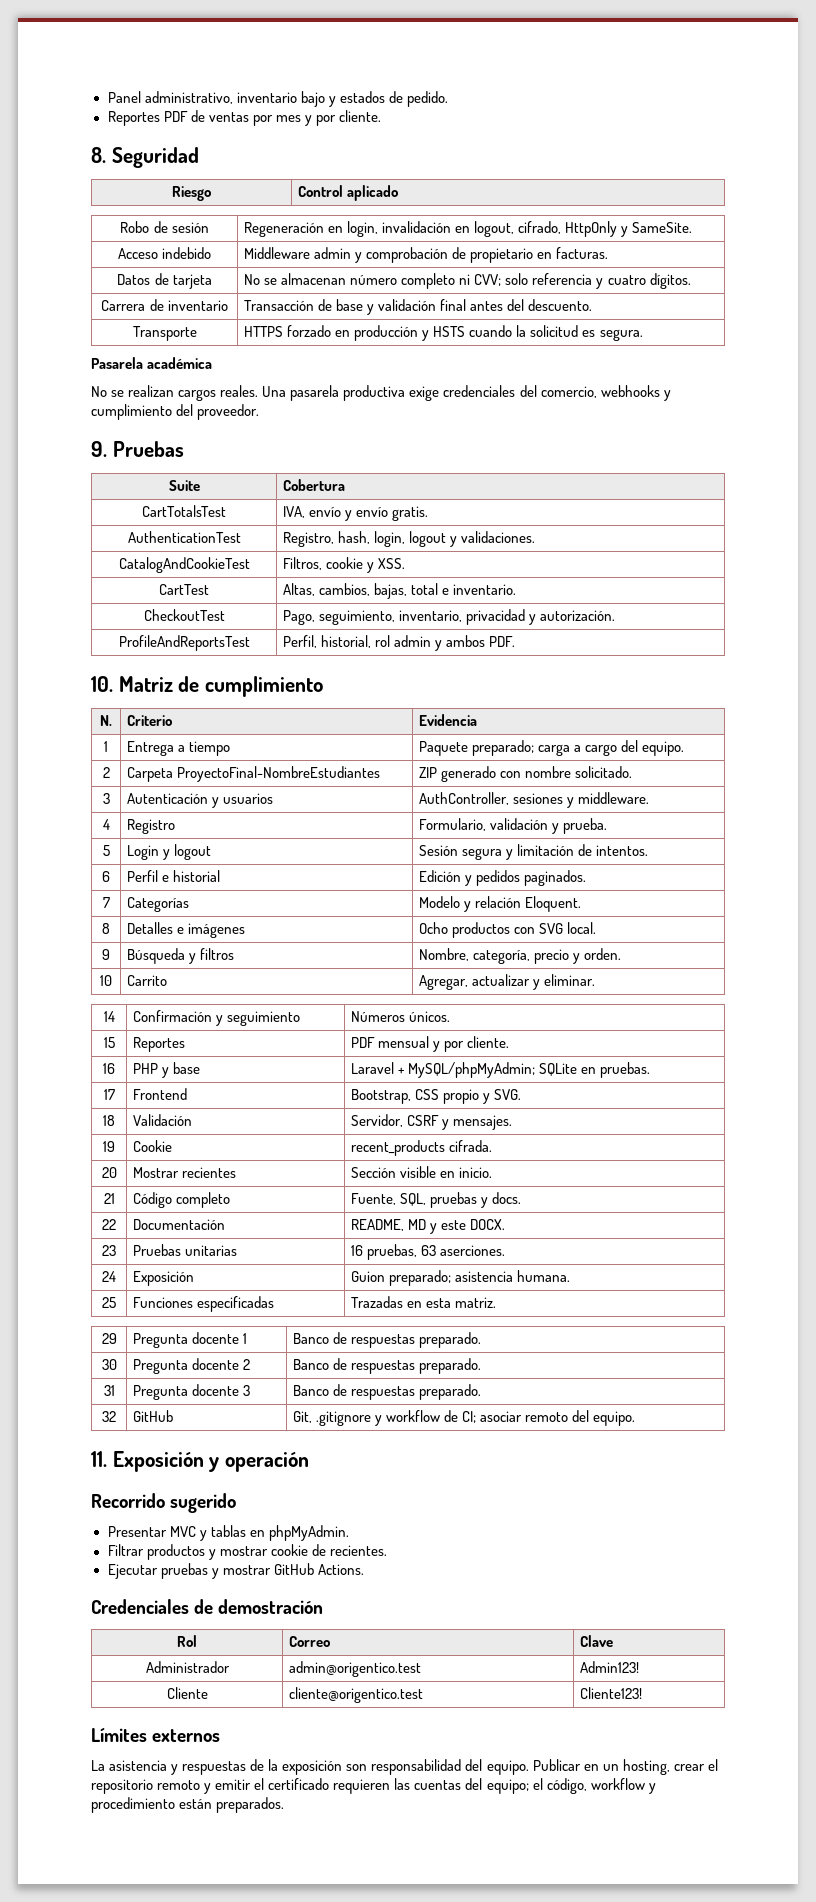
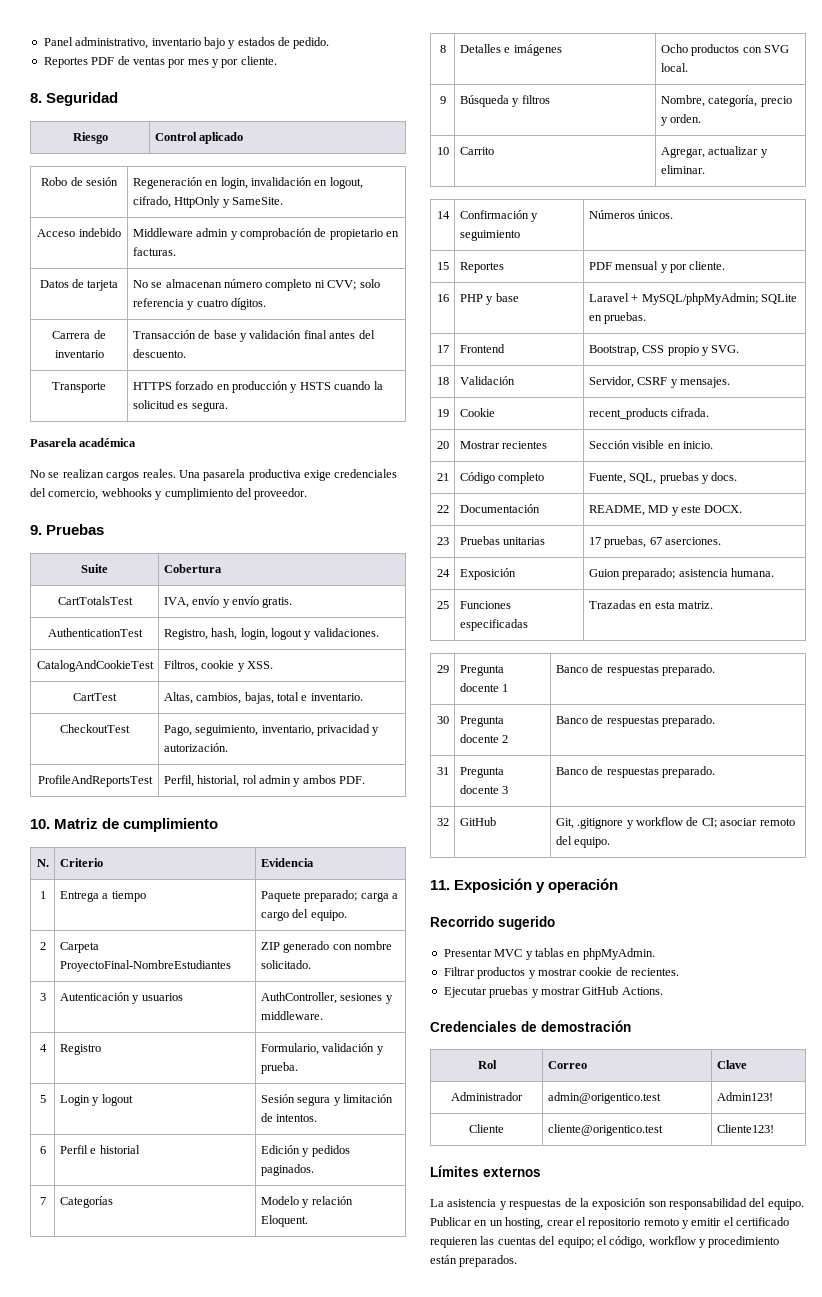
- 23 | Pruebas unitarias | 16 pruebas, 63 aserciones.
+ 23 | Pruebas unitarias | 17 pruebas, 67 aserciones.

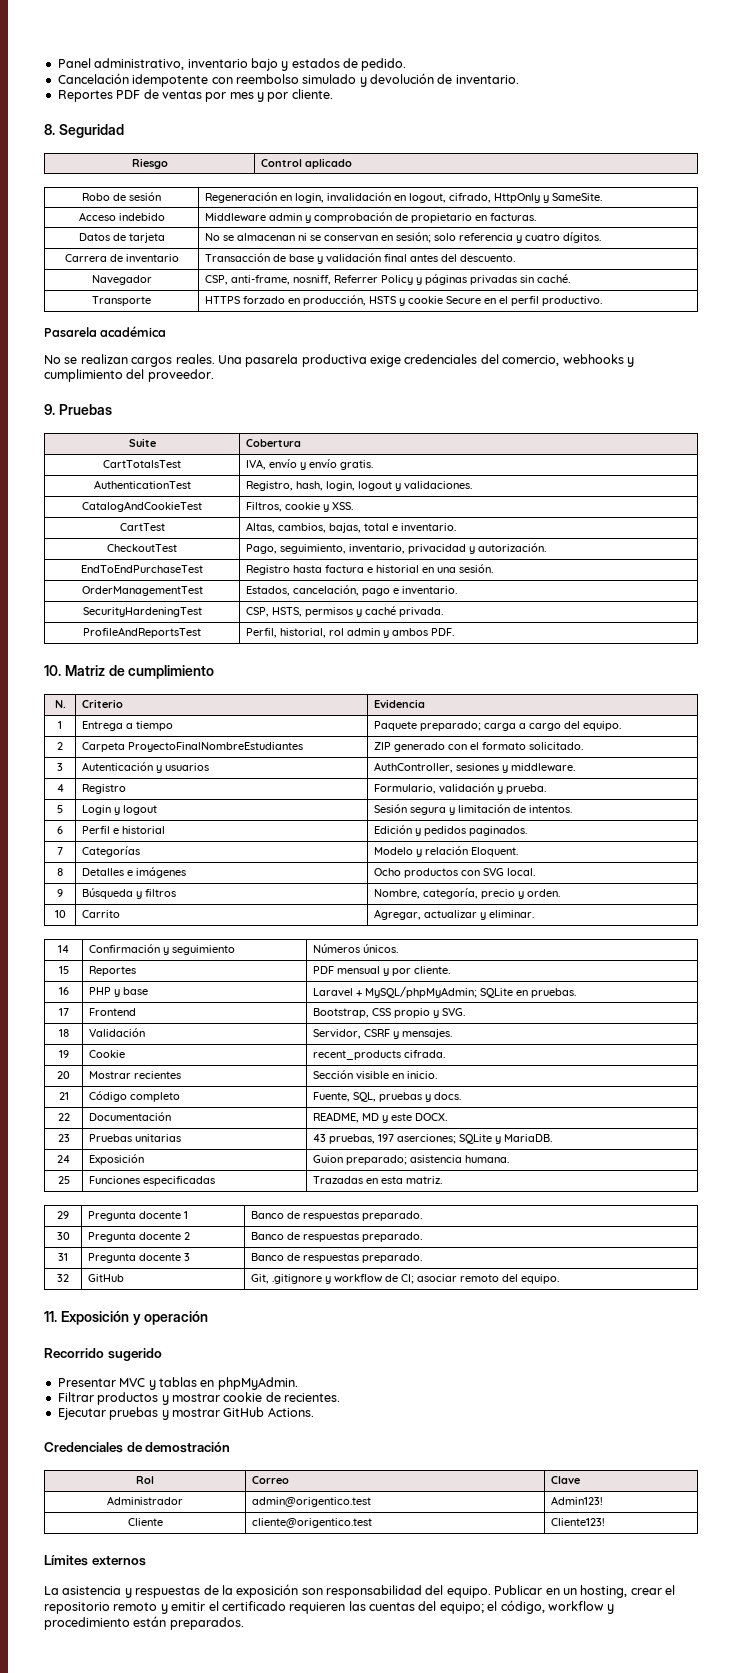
+ Cancelación idempotente con reembolso simulado y devolución de inventario.
- Datos de tarjeta | No se almacenan número completo ni CVV; solo referencia y cuatro dígitos.
+ Datos de tarjeta | No se almacenan ni se conservan en sesión; solo referencia y cuatro dígitos.
- Transporte | HTTPS forzado en producción y HSTS cuando la solicitud es segura.
+ Navegador | CSP, anti-frame, nosniff, Referrer Policy y páginas privadas sin caché.
+ Transporte | HTTPS forzado en producción, HSTS y cookie Secure en el perfil productivo.
+ EndToEndPurchaseTest | Registro hasta factura e historial en una sesión.
+ OrderManagementTest | Estados, cancelación, pago e inventario.
+ SecurityHardeningTest | CSP, HSTS, permisos y caché privada.
- 2 | Carpeta ProyectoFinal-NombreEstudiantes | ZIP generado con nombre solicitado.
+ 2 | Carpeta ProyectoFinalNombreEstudiantes | ZIP generado con el formato solicitado.
- 23 | Pruebas unitarias | 17 pruebas, 67 aserciones.
+ 23 | Pruebas unitarias | 43 pruebas, 197 aserciones; SQLite y MariaDB.

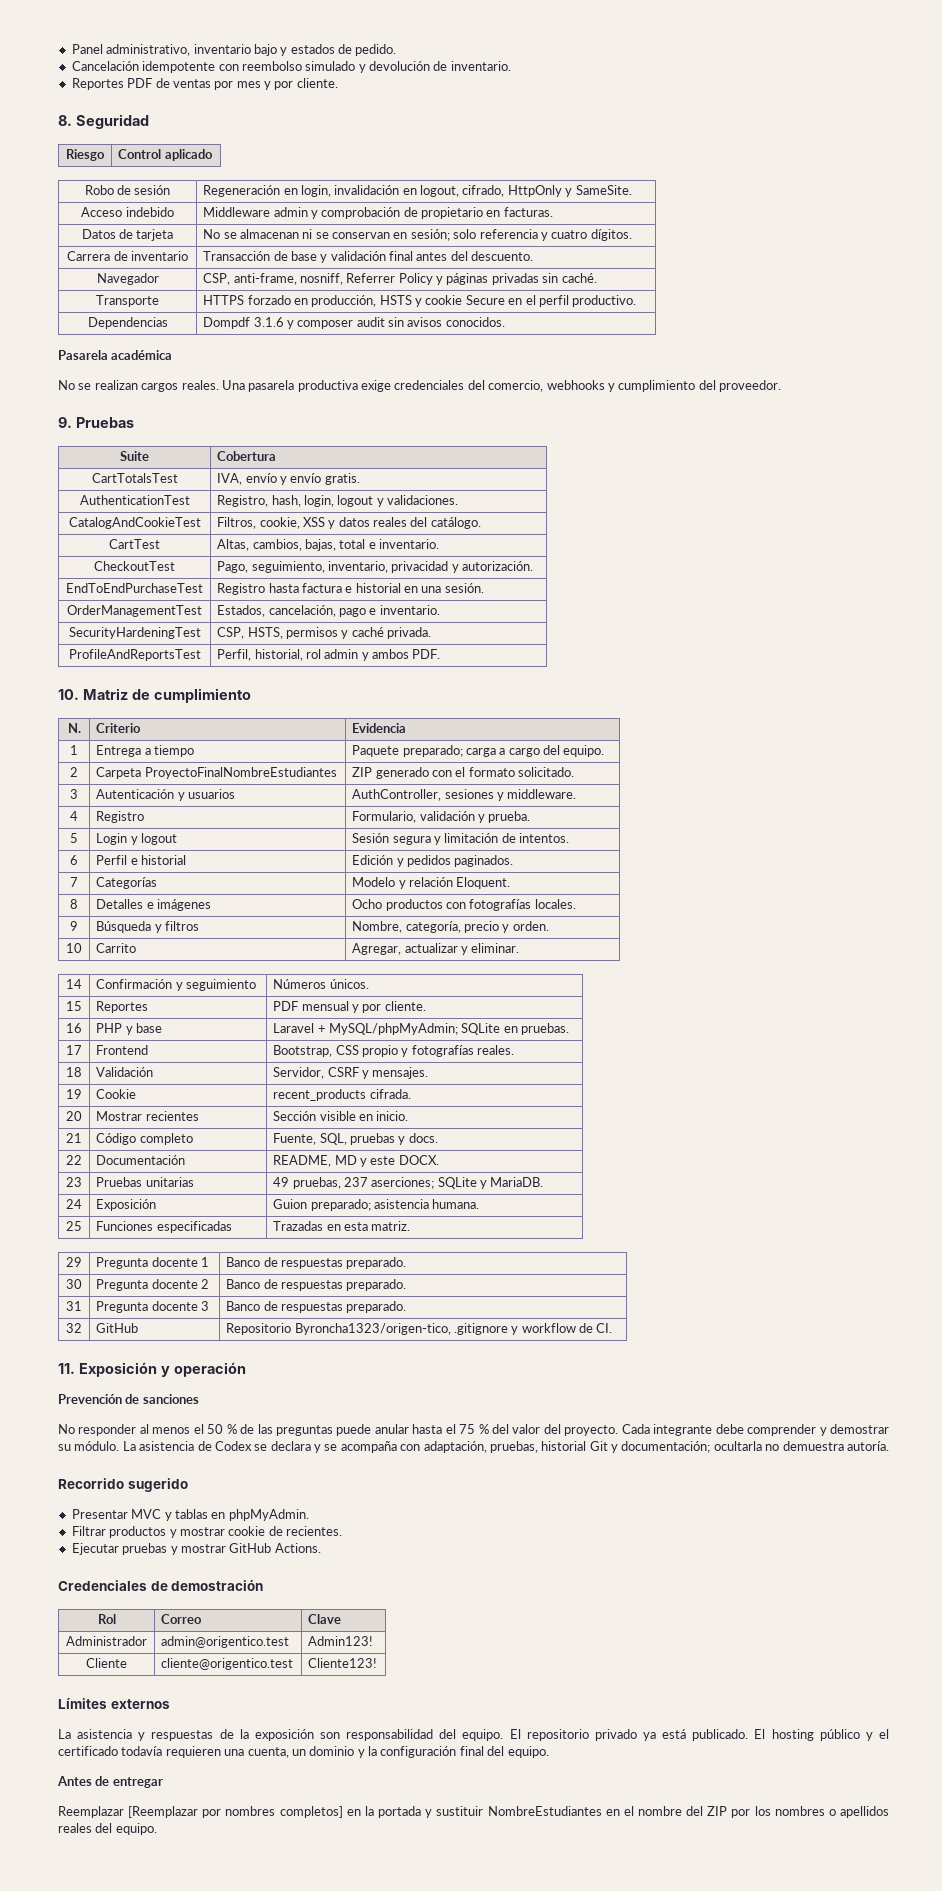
+ Dependencias | Dompdf 3.1.6 y composer audit sin avisos conocidos.
- CatalogAndCookieTest | Filtros, cookie y XSS.
+ CatalogAndCookieTest | Filtros, cookie, XSS y datos reales del catálogo.
- 8 | Detalles e imágenes | Ocho productos con SVG local.
+ 8 | Detalles e imágenes | Ocho productos con fotografías locales.
- 17 | Frontend | Bootstrap, CSS propio y SVG.
+ 17 | Frontend | Bootstrap, CSS propio y fotografías reales.
- 23 | Pruebas unitarias | 43 pruebas, 197 aserciones; SQLite y MariaDB.
+ 23 | Pruebas unitarias | 49 pruebas, 237 aserciones; SQLite y MariaDB.
- 32 | GitHub | Git, .gitignore y workflow de CI; asociar remoto del equipo.
+ 32 | GitHub | Repositorio Byroncha1323/origen-tico, .gitignore y workflow de CI.
+ Prevención de sanciones
+ No responder al menos el 50 % de las preguntas puede anular hasta el 75 % del valor del proyecto. Cada integrante debe comprender y demostrar su módulo. La asistencia de Codex se declara y se acompaña con adaptación, pruebas, historial Git y documentación; ocultarla no demuestra autoría.
- Publicar en un hosting, crear el repositorio remoto y emitir el certificado requieren las cuentas del equipo; el código, workflow y procedimiento están preparados.
+ El repositorio privado ya está publicado. El hosting público y el certificado todavía requieren una cuenta, un dominio y la configuración final del equipo.
+ Antes de entregar
+ Reemplazar [Reemplazar por nombres completos] en la portada y sustituir NombreEstudiantes en el nombre del ZIP por los nombres o apellidos reales del equipo.

